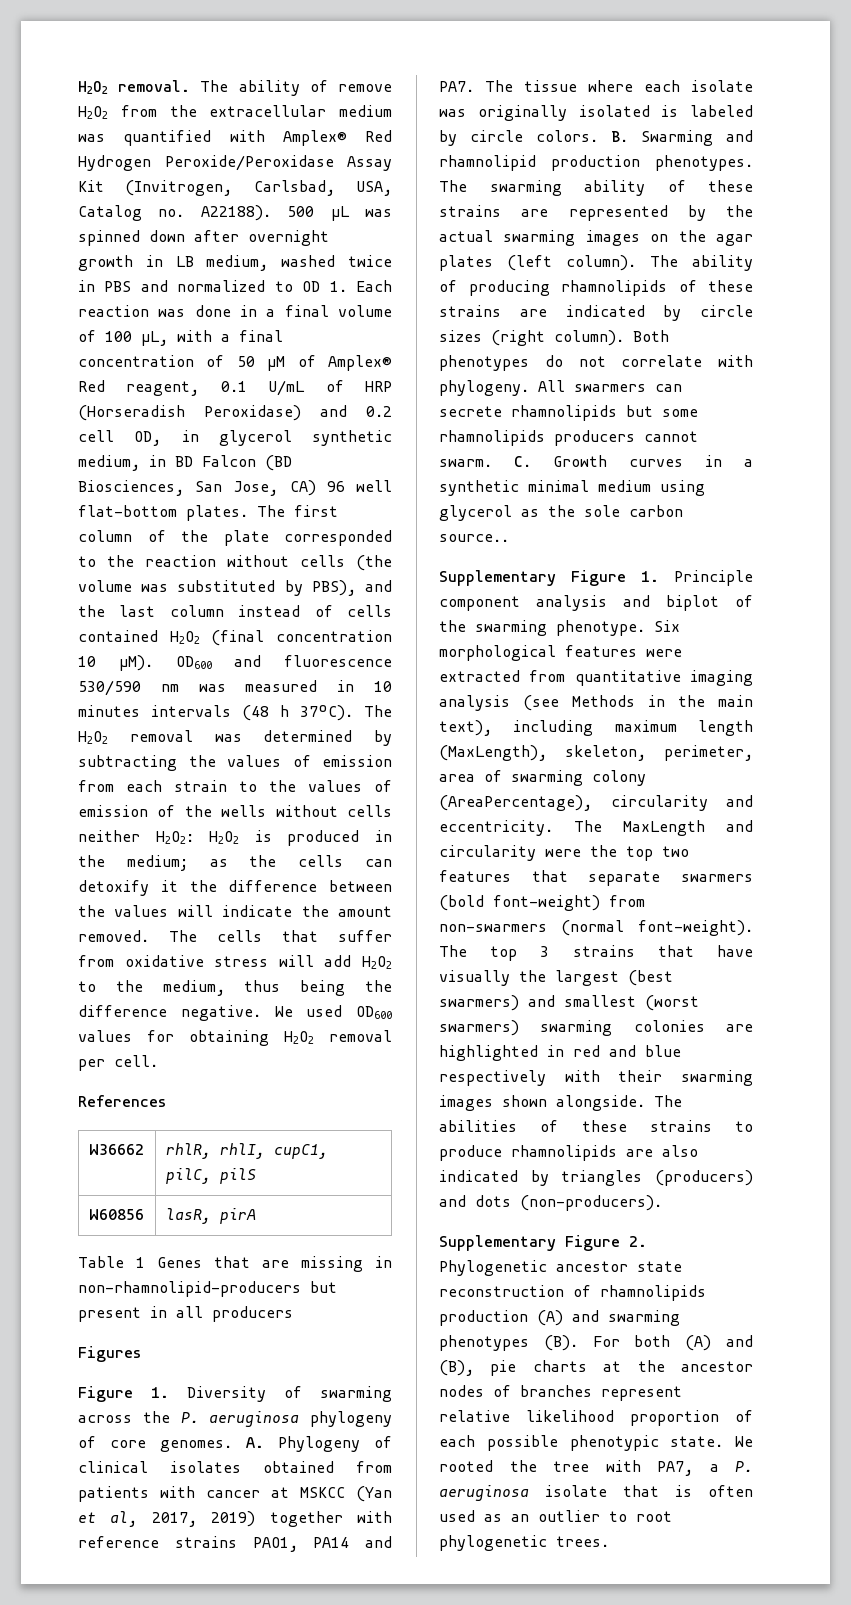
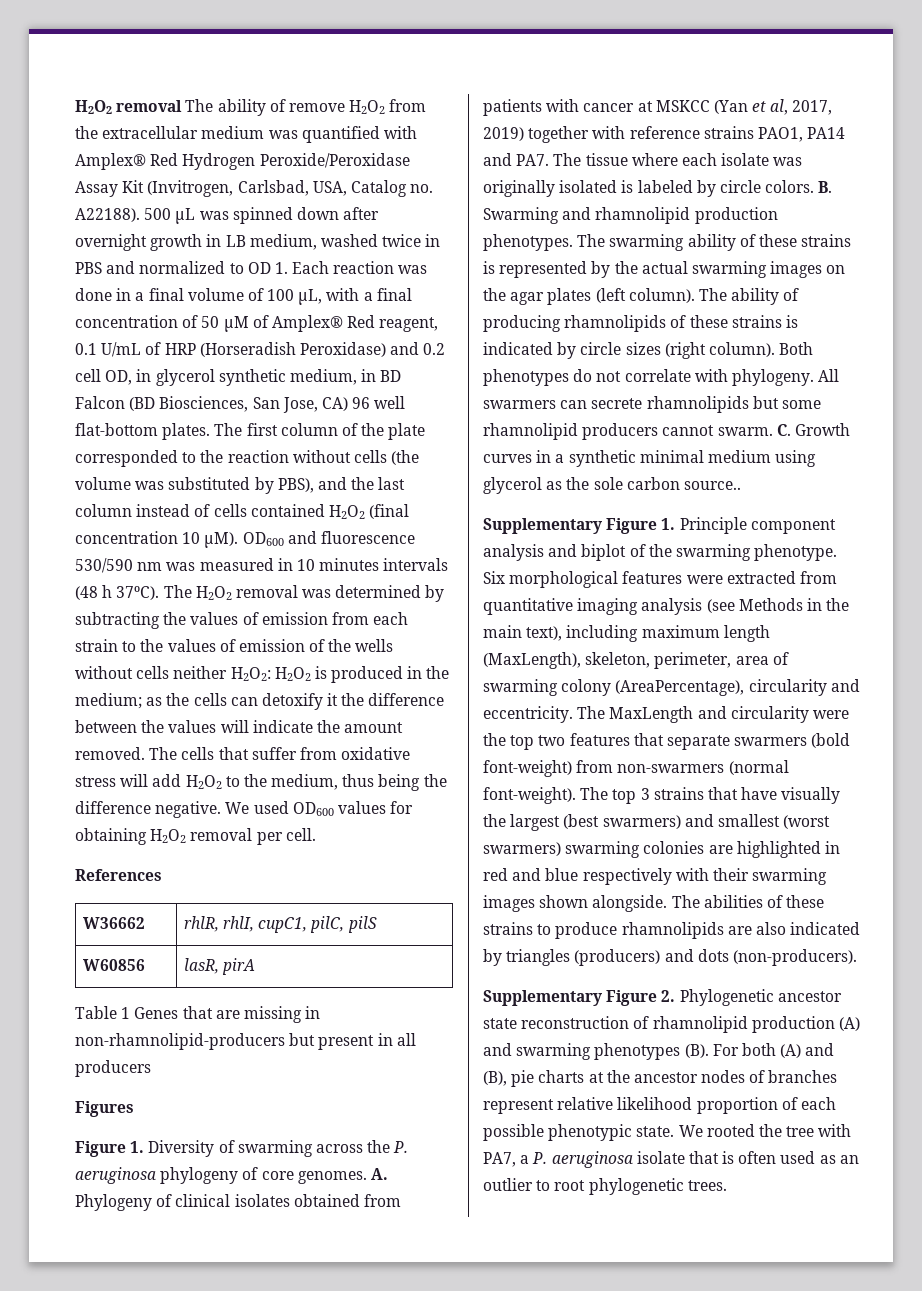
- H2O2 removal. The ability of remove H2O2 from the extracellular medium was quantified with Amplex® Red Hydrogen Peroxide/Peroxidase Assay Kit (Invitrogen, Carlsbad, USA, Catalog no. A22188).
+ H2O2 removal The ability of remove H2O2 from the extracellular medium was quantified with Amplex® Red Hydrogen Peroxide/Peroxidase Assay Kit (Invitrogen, Carlsbad, USA, Catalog no. A22188).
- The swarming ability of these strains are represented by the actual swarming images on the agar plates (left column).
+ The swarming ability of these strains is represented by the actual swarming images on the agar plates (left column).
- The ability of producing rhamnolipids of these strains are indicated by circle sizes (right column).
+ The ability of producing rhamnolipids of these strains is indicated by circle sizes (right column).
- All swarmers can secrete rhamnolipids but some rhamnolipids producers cannot swarm.
+ All swarmers can secrete rhamnolipids but some rhamnolipid producers cannot swarm.
- Supplementary Figure 2. Phylogenetic ancestor state reconstruction of rhamnolipids production (A) and swarming phenotypes (B). For both (A) and (B), pie charts at the ancestor nodes of branches represent relative likelihood proportion of each possible phenotypic state.
+ Supplementary Figure 2. Phylogenetic ancestor state reconstruction of rhamnolipid production (A) and swarming phenotypes (B). For both (A) and (B), pie charts at the ancestor nodes of branches represent relative likelihood proportion of each possible phenotypic state.

